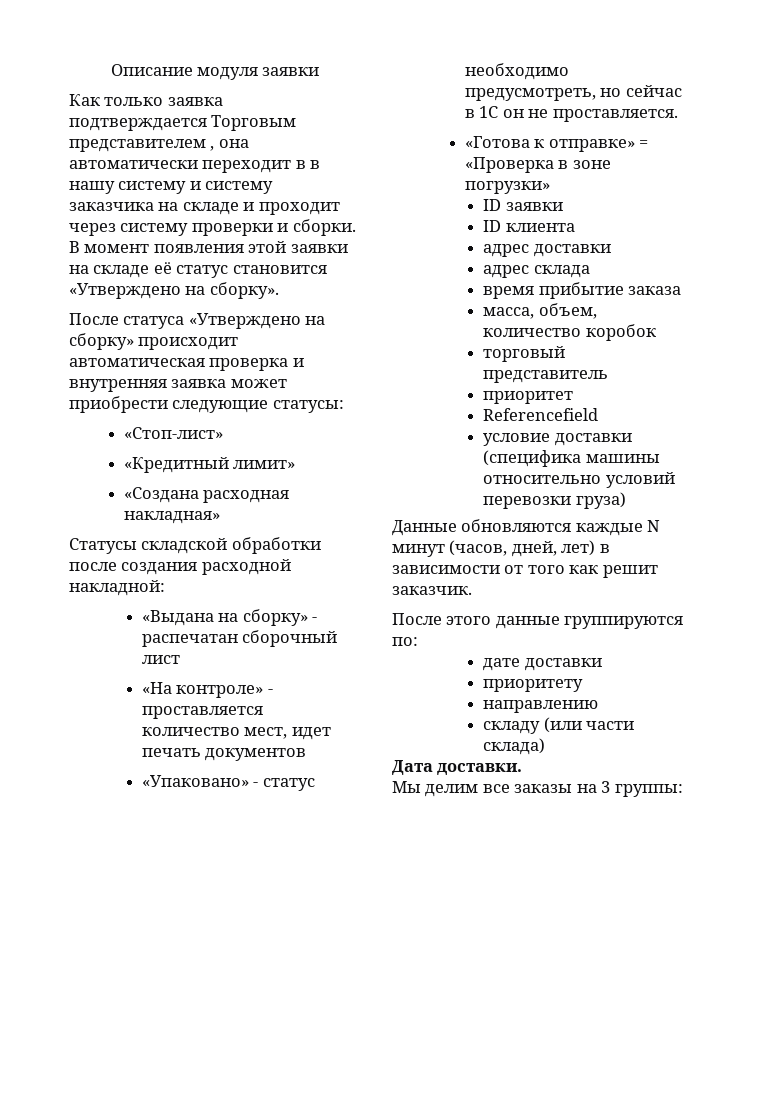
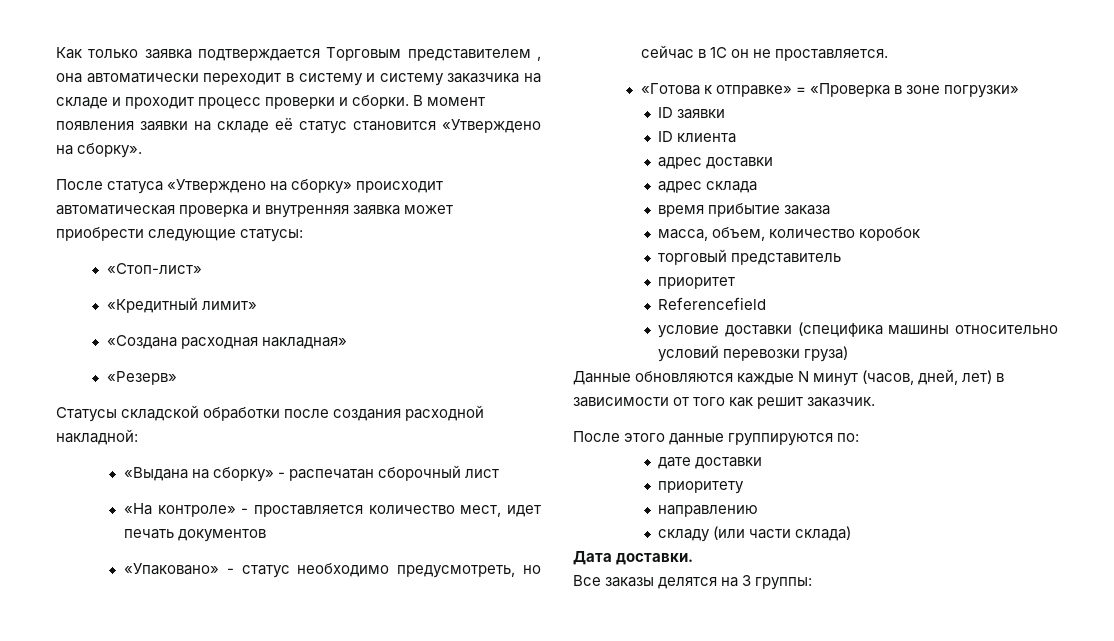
- Описание модуля заявки
- Как только заявка подтверждается Торговым представителем , она автоматически переходит в в нашу систему и систему заказчика на складе и проходит через систему проверки и сборки.
+ Как только заявка подтверждается Торговым представителем , она автоматически переходит в систему и систему заказчика на складе и проходит процесс проверки и сборки.
- В момент появления этой заявки на складе её статус становится «Утверждено на сборку».
+ В момент появления заявки на складе её статус становится «Утверждено на сборку».
+ «Резерв»
- Мы делим все заказы на 3 группы:
+ Все заказы делятся на 3 группы:

